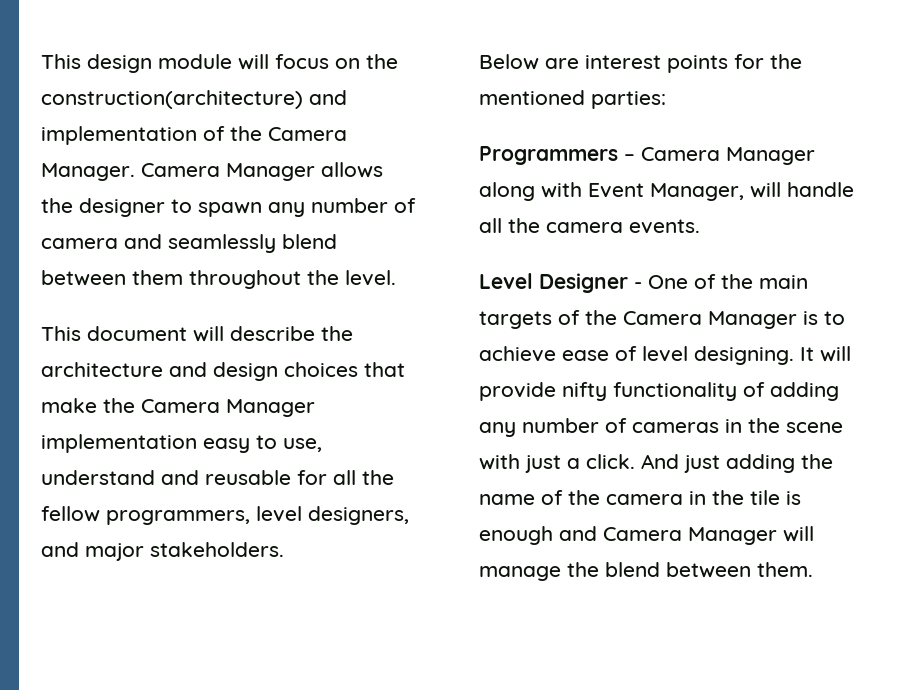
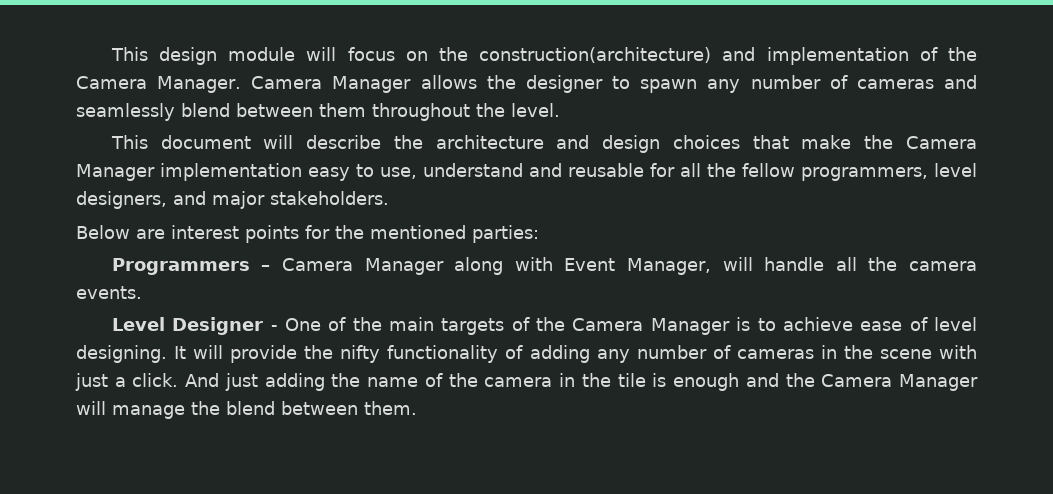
- Camera Manager allows the designer to spawn any number of camera and seamlessly blend between them throughout the level.
+ Camera Manager allows the designer to spawn any number of cameras and seamlessly blend between them throughout the level.
- It will provide nifty functionality of adding any number of cameras in the scene with just a click.
+ It will provide the nifty functionality of adding any number of cameras in the scene with just a click.
- And just adding the name of the camera in the tile is enough and Camera Manager will manage the blend between them.
+ And just adding the name of the camera in the tile is enough and the Camera Manager will manage the blend between them.

